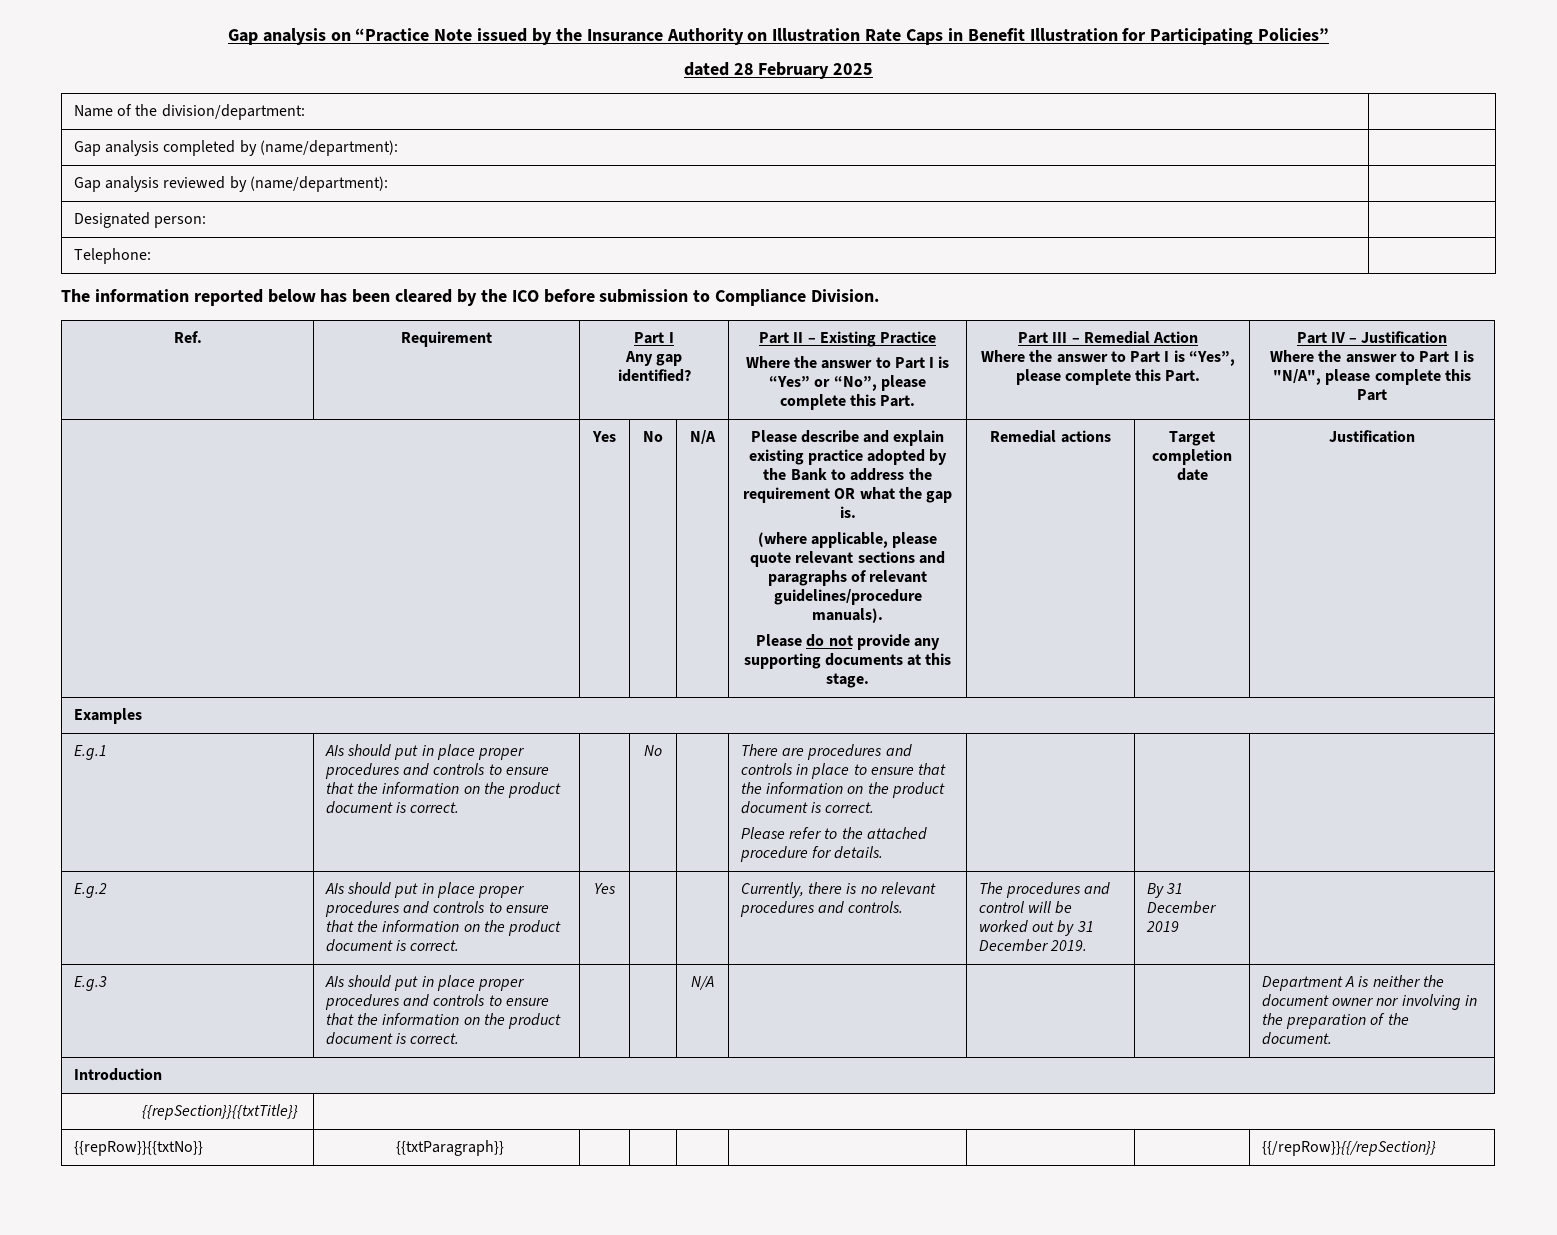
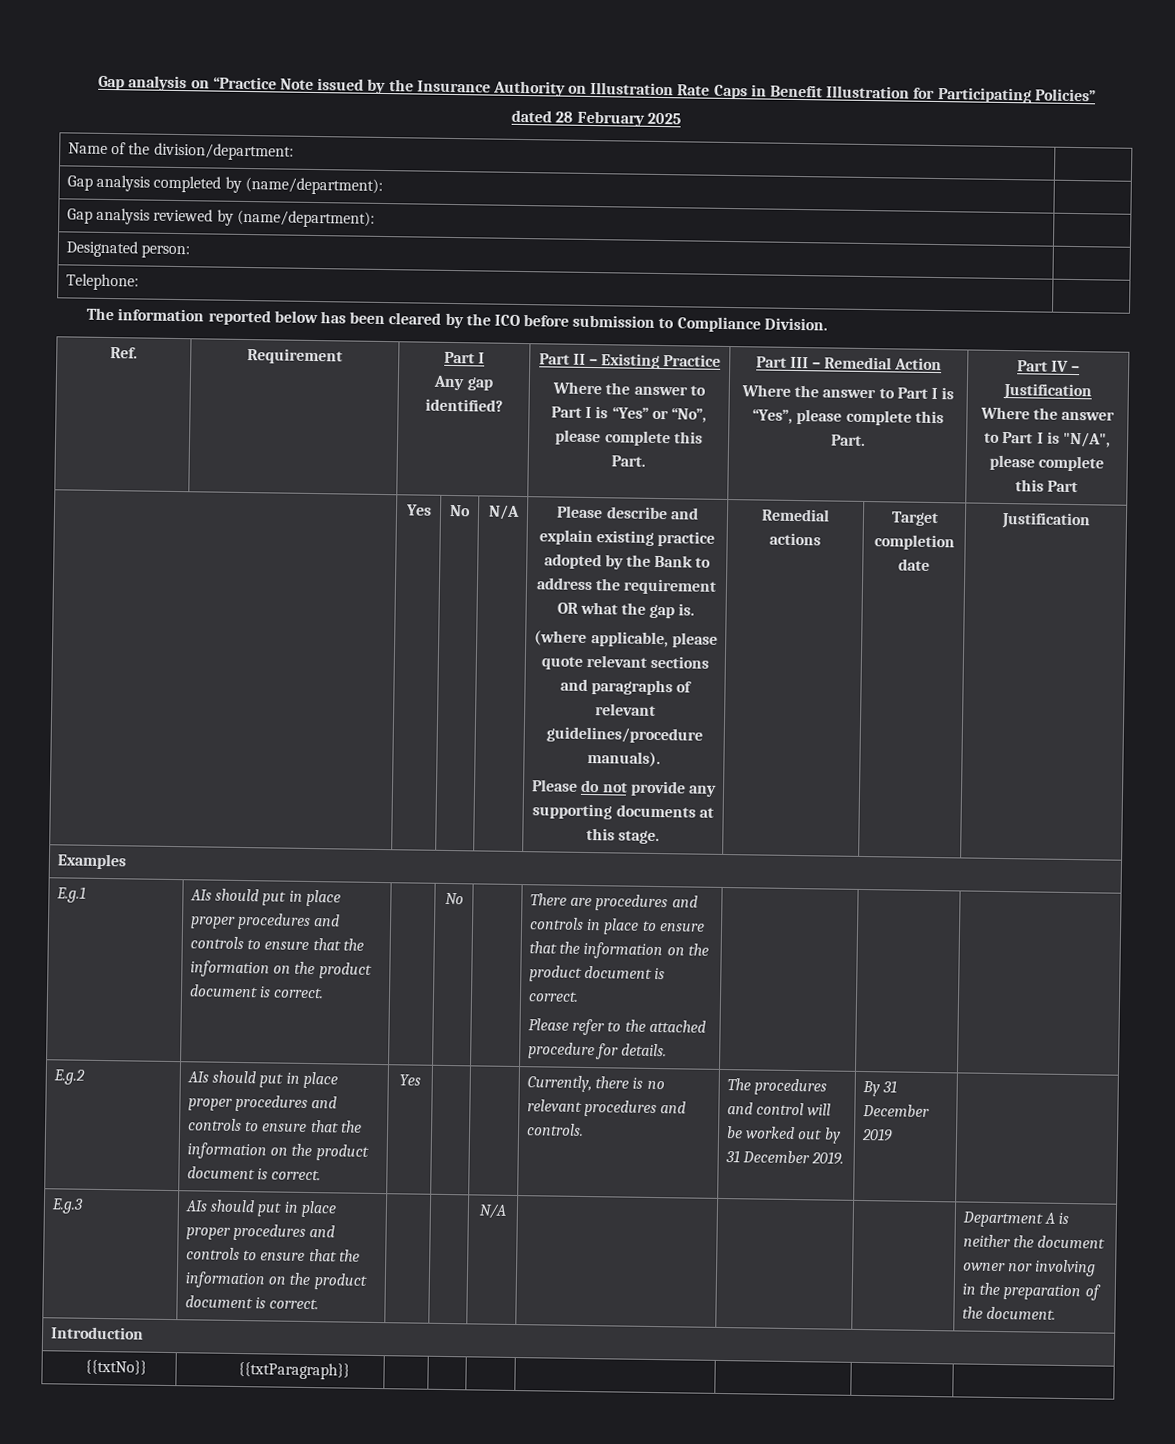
- {{repSection}}{{txtTitle}}
- {{repRow}}{{txtNo}} | {{txtParagraph}} | | | | | | | {{/repRow}}{{/repSection}}
+ {{txtNo}} | {{txtParagraph}} | | | | | | |

